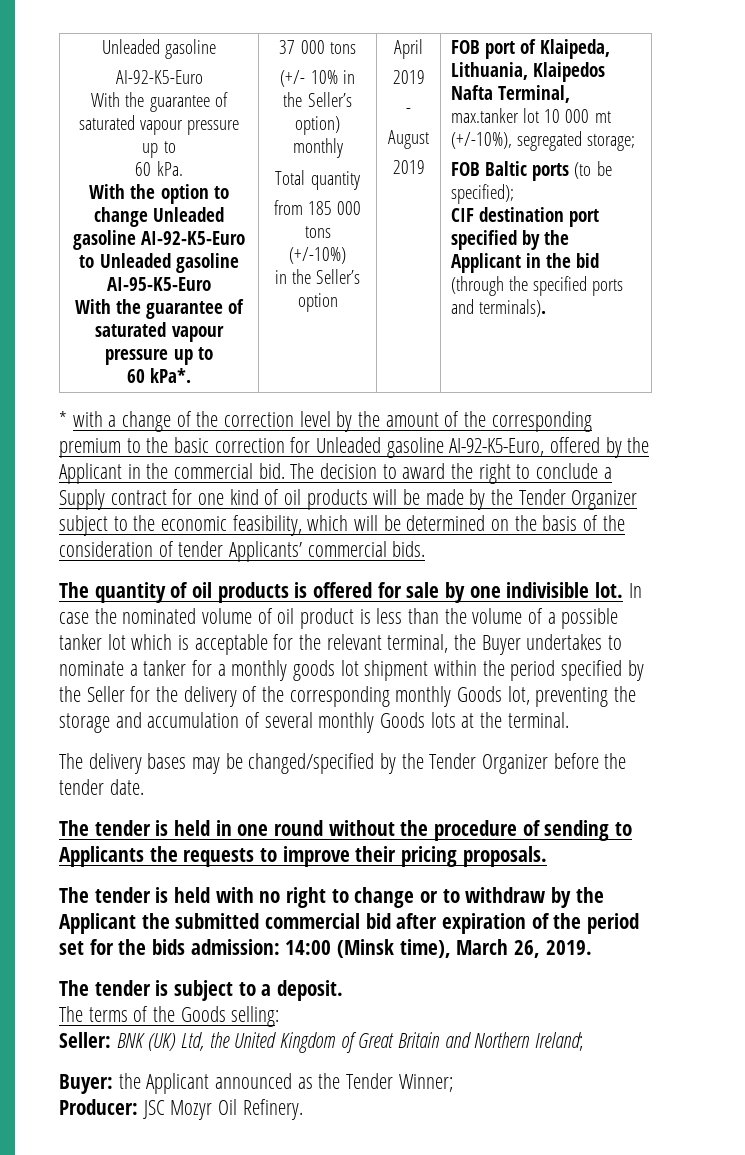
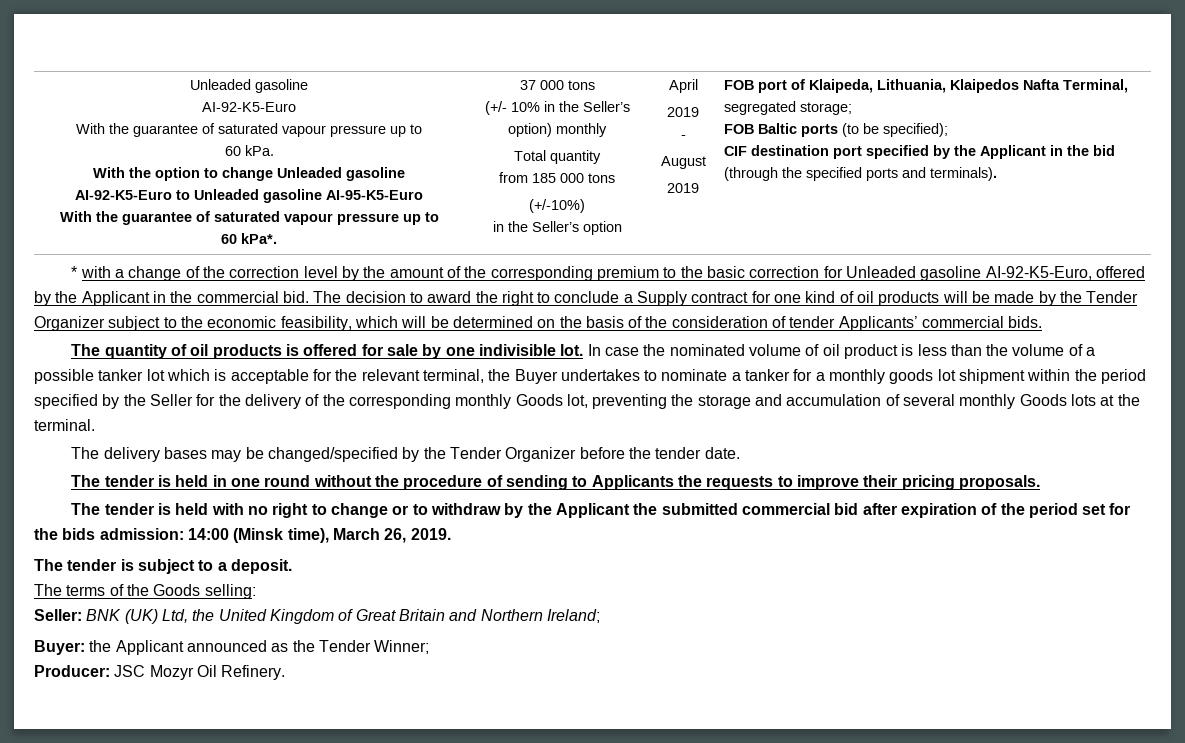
- FOB port of Klaipeda, Lithuania, Klaipedos Nafta Terminal, max.tanker lot 10 000 mt (+/-10%), segregated storage;
+ FOB port of Klaipeda, Lithuania, Klaipedos Nafta Terminal, segregated storage;

